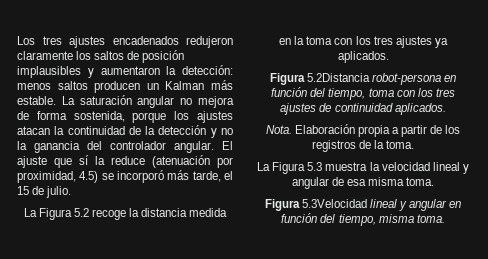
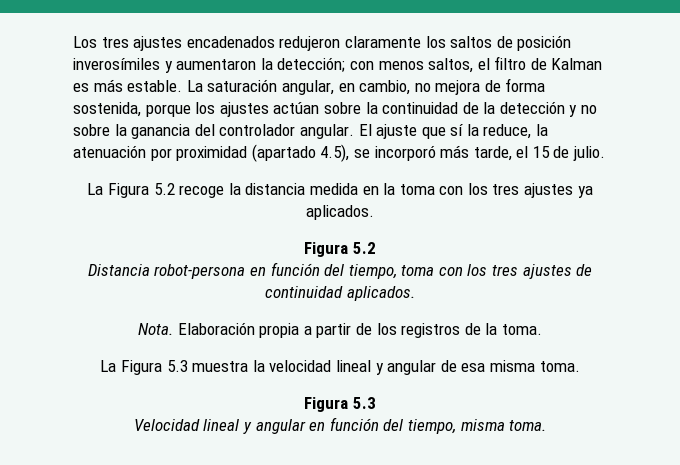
- Los tres ajustes encadenados redujeron claramente los saltos de posición implausibles y aumentaron la detección: menos saltos producen un Kalman más estable.
+ Los tres ajustes encadenados redujeron claramente los saltos de posición inverosímiles y aumentaron la detección; con menos saltos, el filtro de Kalman es más estable.
- La saturación angular no mejora de forma sostenida, porque los ajustes atacan la continuidad de la detección y no la ganancia del controlador angular.
+ La saturación angular, en cambio, no mejora de forma sostenida, porque los ajustes actúan sobre la continuidad de la detección y no sobre la ganancia del controlador angular.
- El ajuste que sí la reduce (atenuación por proximidad, 4.5) se incorporó más tarde, el 15 de julio.
+ El ajuste que sí la reduce, la atenuación por proximidad (apartado 4.5), se incorporó más tarde, el 15 de julio.
  La Figura 5.2 recoge la distancia medida en la toma con los tres ajustes ya aplicados.
- Figura 5.2Distancia robot-persona en función del tiempo, toma con los tres ajustes de continuidad aplicados.
+ Figura 5.2
+ Distancia robot-persona en función del tiempo, toma con los tres ajustes de continuidad aplicados.
  La Figura 5.3 muestra la velocidad lineal y angular de esa misma toma.
- Figura 5.3Velocidad lineal y angular en función del tiempo, misma toma.
+ Figura 5.3
+ Velocidad lineal y angular en función del tiempo, misma toma.

